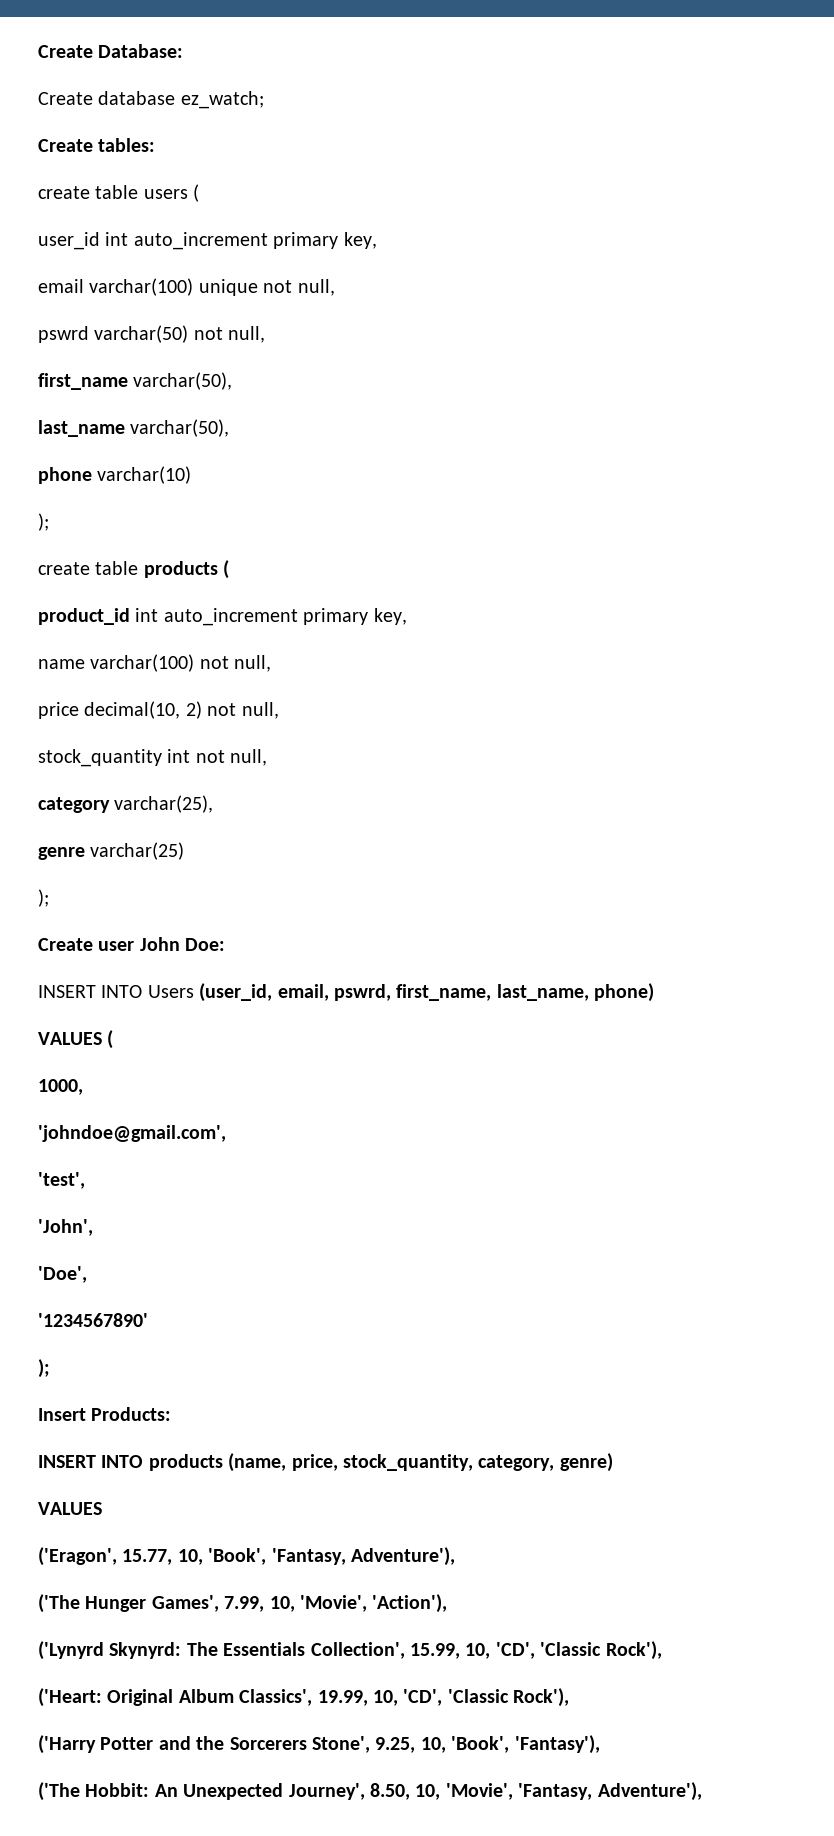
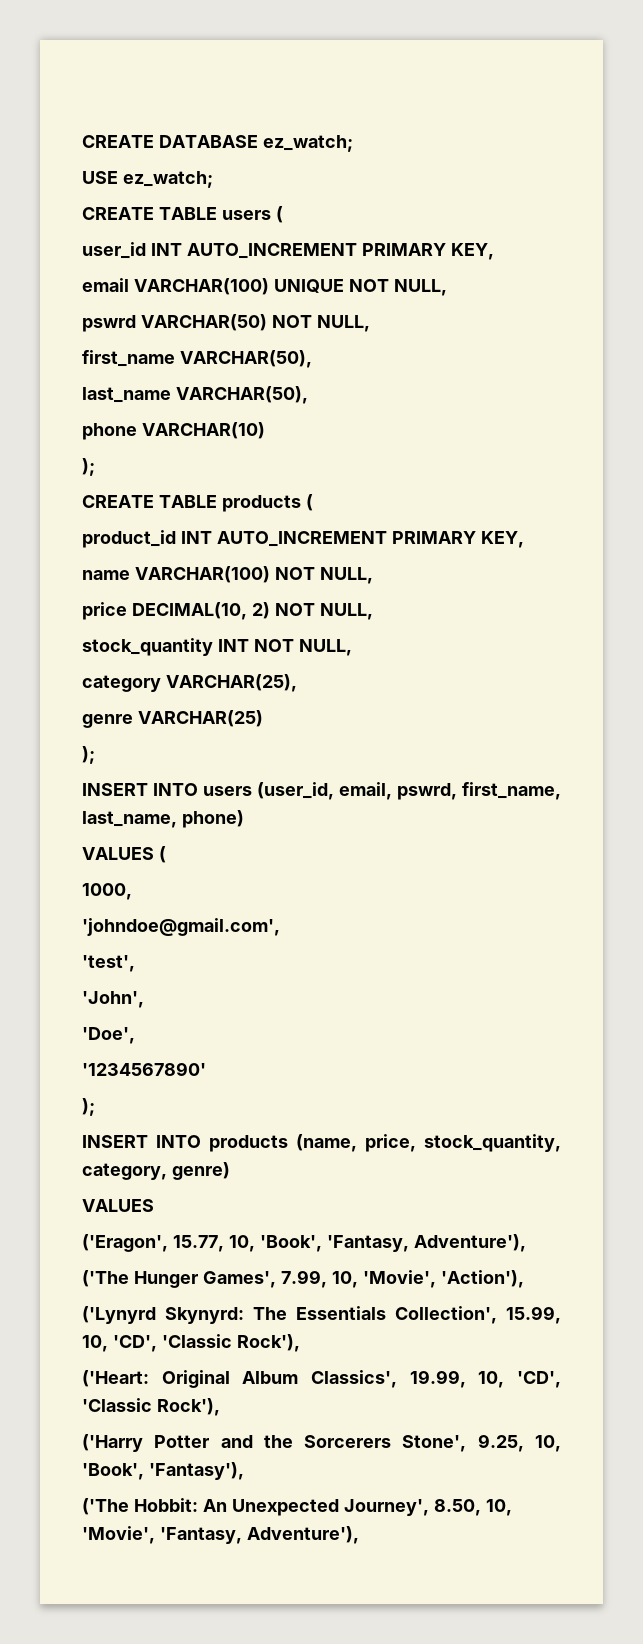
- Create Database:
- Create database ez_watch;
- Create tables:
- create table users (
- user_id int auto_increment primary key,
- email varchar(100) unique not null,
- pswrd varchar(50) not null,
+ CREATE DATABASE ez_watch;
+ USE ez_watch;
+ CREATE TABLE users (
+ user_id INT AUTO_INCREMENT PRIMARY KEY,
+ email VARCHAR(100) UNIQUE NOT NULL,
+ pswrd VARCHAR(50) NOT NULL,
- first_name varchar(50),
+ first_name VARCHAR(50),
- last_name varchar(50),
+ last_name VARCHAR(50),
- phone varchar(10)
+ phone VARCHAR(10)
  );
- create table products (
+ CREATE TABLE products (
- product_id int auto_increment primary key,
- name varchar(100) not null,
- price decimal(10, 2) not null,
- stock_quantity int not null,
+ product_id INT AUTO_INCREMENT PRIMARY KEY,
+ name VARCHAR(100) NOT NULL,
+ price DECIMAL(10, 2) NOT NULL,
+ stock_quantity INT NOT NULL,
- category varchar(25),
+ category VARCHAR(25),
- genre varchar(25)
+ genre VARCHAR(25)
  );
- Create user John Doe:
- INSERT INTO Users (user_id, email, pswrd, first_name, last_name, phone)
+ INSERT INTO users (user_id, email, pswrd, first_name, last_name, phone)
- Insert Products:

